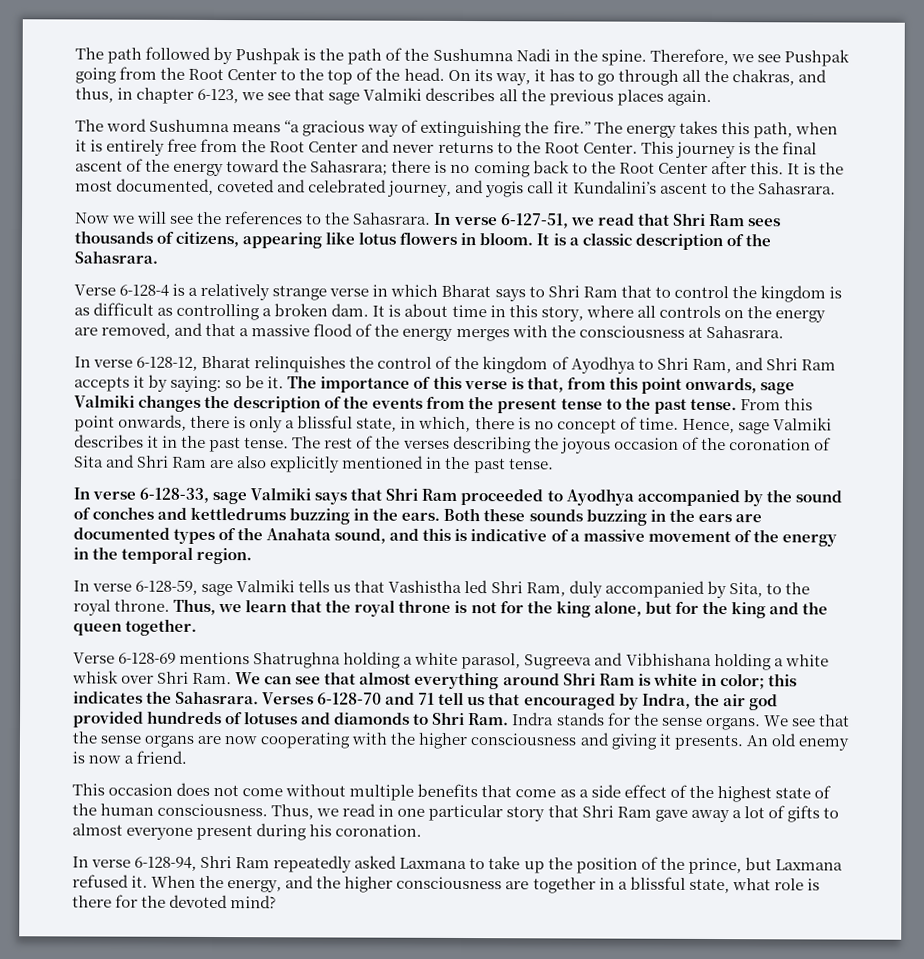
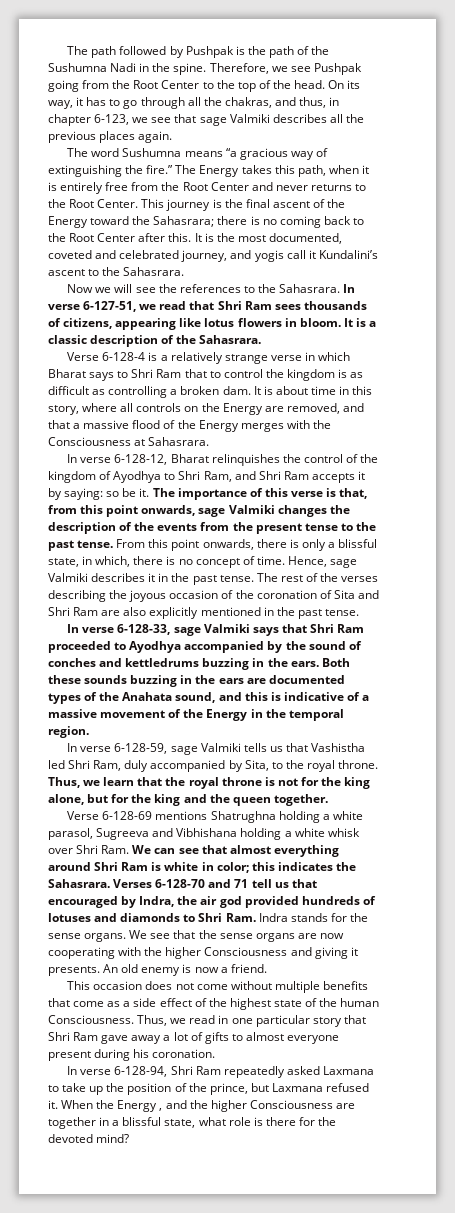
- The energy takes this path, when it is entirely free from the Root Center and never returns to the Root Center.
+ The Energy takes this path, when it is entirely free from the Root Center and never returns to the Root Center.
- This journey is the final ascent of the energy toward the Sahasrara; there is no coming back to the Root Center after this.
+ This journey is the final ascent of the Energy toward the Sahasrara; there is no coming back to the Root Center after this.
- It is about time in this story, where all controls on the energy are removed, and that a massive flood of the energy merges with the consciousness at Sahasrara.
+ It is about time in this story, where all controls on the Energy are removed, and that a massive flood of the Energy merges with the Consciousness at Sahasrara.
- Both these sounds buzzing in the ears are documented types of the Anahata sound, and this is indicative of a massive movement of the energy in the temporal region.
+ Both these sounds buzzing in the ears are documented types of the Anahata sound, and this is indicative of a massive movement of the Energy in the temporal region.
- We see that the sense organs are now cooperating with the higher consciousness and giving it presents.
+ We see that the sense organs are now cooperating with the higher Consciousness and giving it presents.
- This occasion does not come without multiple benefits that come as a side effect of the highest state of the human consciousness.
+ This occasion does not come without multiple benefits that come as a side effect of the highest state of the human Consciousness.
- When the energy, and the higher consciousness are together in a blissful state, what role is there for the devoted mind?
+ When the Energy , and the higher Consciousness are together in a blissful state, what role is there for the devoted mind?

